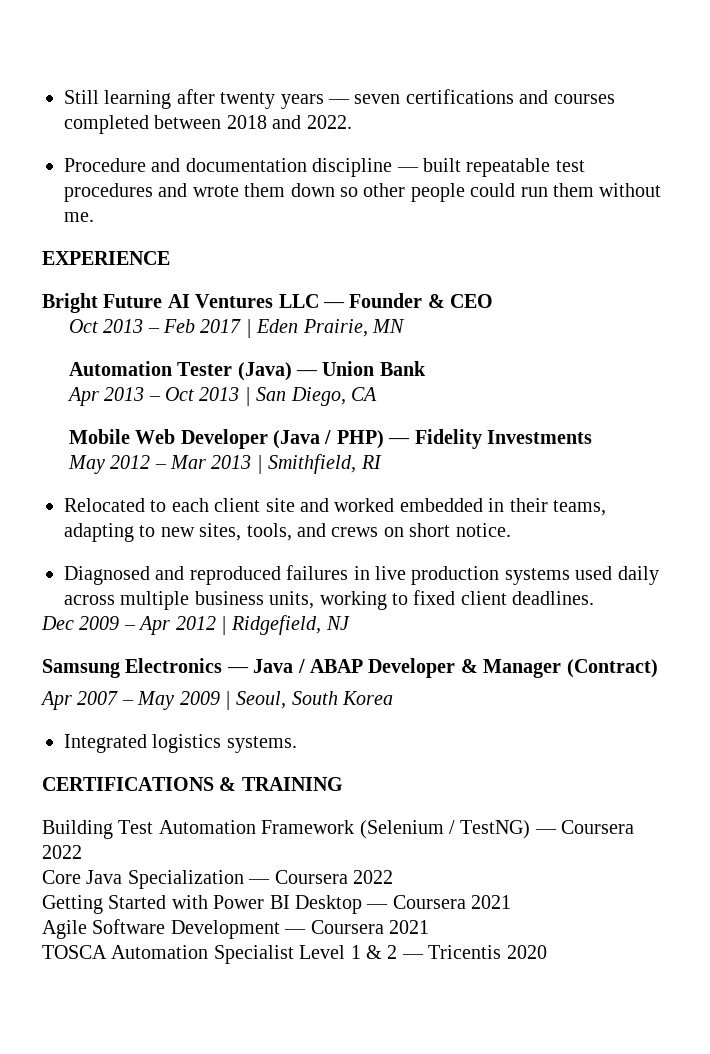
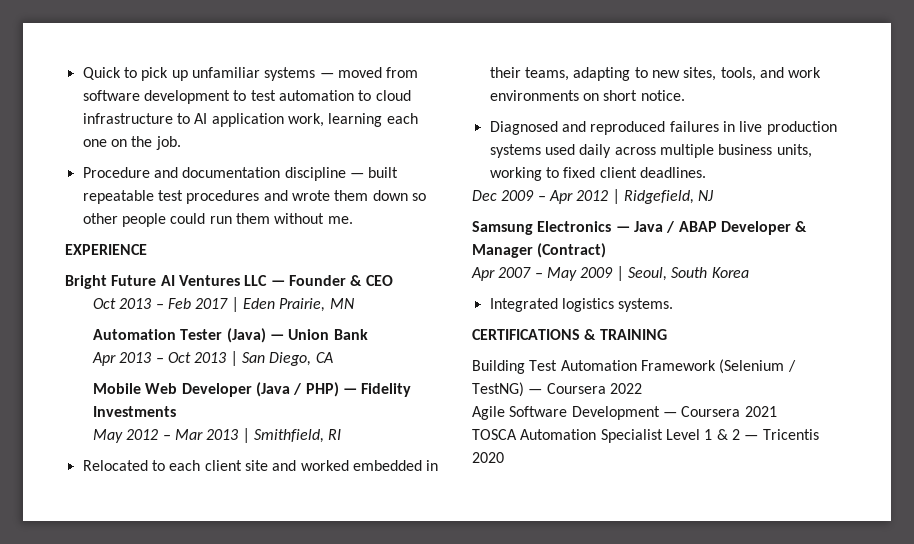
- Still learning after twenty years — seven certifications and courses completed between 2018 and 2022.
+ Quick to pick up unfamiliar systems — moved from software development to test automation to cloud infrastructure to AI application work, learning each one on the job.
- Relocated to each client site and worked embedded in their teams, adapting to new sites, tools, and crews on short notice.
+ Relocated to each client site and worked embedded in their teams, adapting to new sites, tools, and work environments on short notice.
- Core Java Specialization — Coursera 2022
- Getting Started with Power BI Desktop — Coursera 2021

